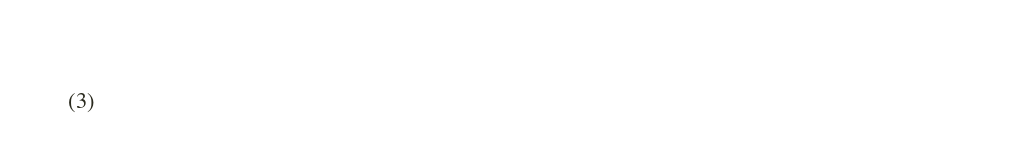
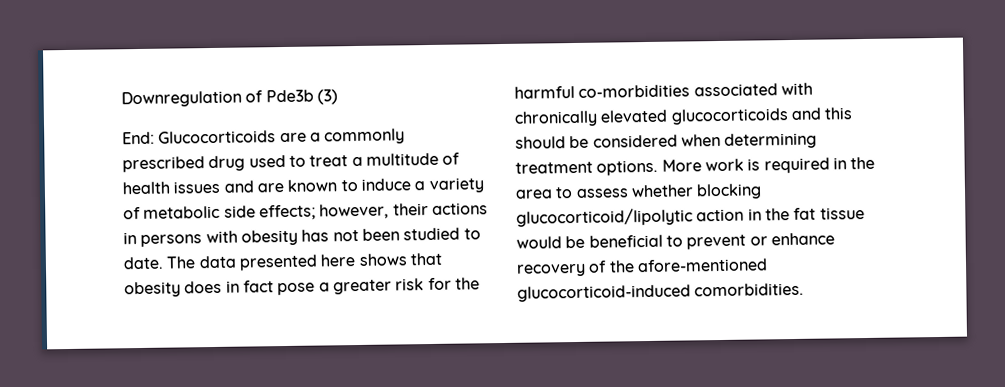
- (3)
+ Downregulation of Pde3b (3)
+ End: Glucocorticoids are a commonly prescribed drug used to treat a multitude of health issues and are known to induce a variety of metabolic side effects; however, their actions in persons with obesity has not been studied to date. The data presented here shows that obesity does in fact pose a greater risk for the harmful co-morbidities associated with chronically elevated glucocorticoids and this should be considered when determining treatment options. More work is required in the area to assess whether blocking glucocorticoid/lipolytic action in the fat tissue would be beneficial to prevent or enhance recovery of the afore-mentioned glucocorticoid-induced comorbidities.

